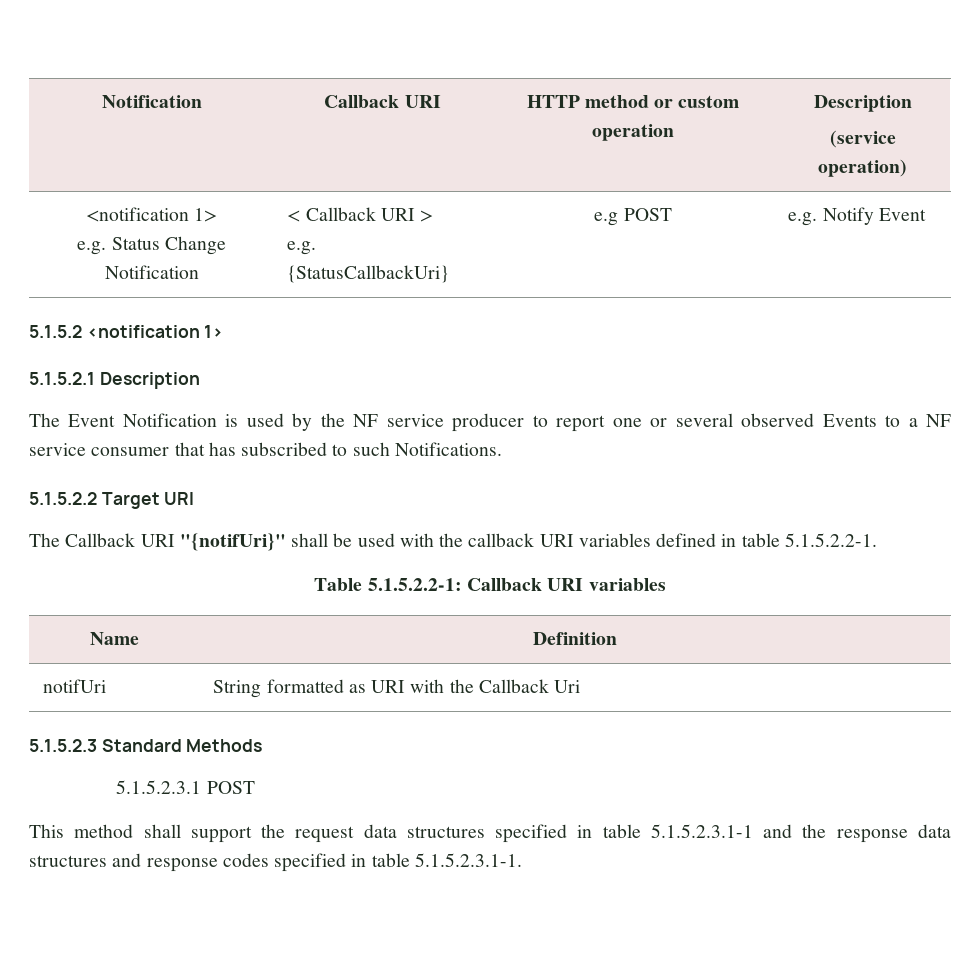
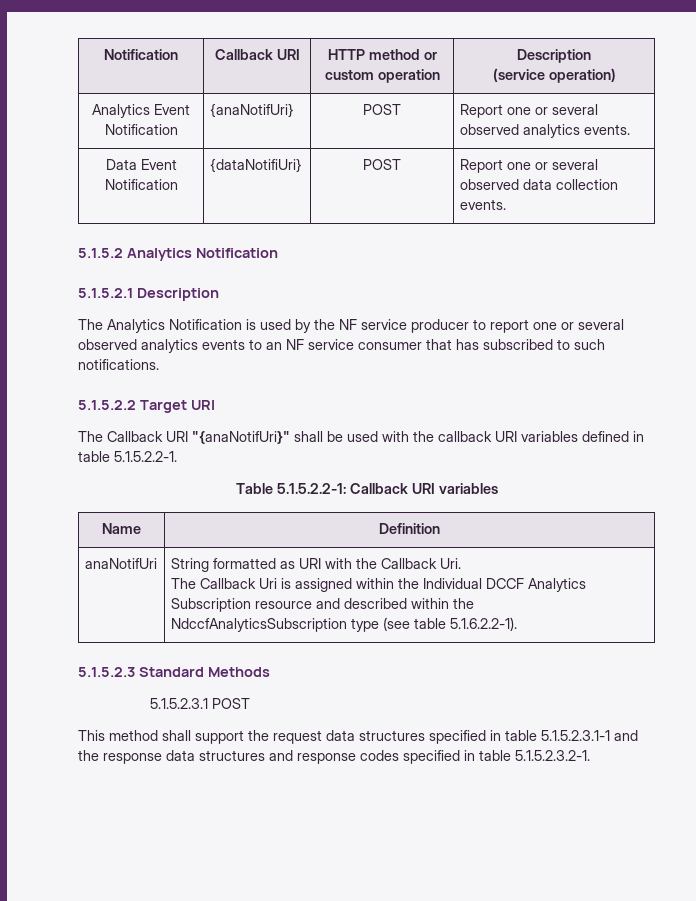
  Notification | Callback URI | HTTP method or custom operation | Description
  (service operation)
- <notification 1>
- e.g. Status Change Notification | < Callback URI >
- e.g. {StatusCallbackUri} | e.g POST | e.g. Notify Event
+ Analytics Event Notification | {anaNotifUri} | POST | Report one or several observed analytics events.
+ Data Event Notification | {dataNotifiUri} | POST | Report one or several observed data collection events.
- 5.1.5.2 <notification 1>
+ 5.1.5.2 Analytics Notification
- The Event Notification is used by the NF service producer to report one or several observed Events to a NF service consumer that has subscribed to such Notifications.
+ The Analytics Notification is used by the NF service producer to report one or several observed analytics events to an NF service consumer that has subscribed to such notifications.
- The Callback URI "{notifUri}" shall be used with the callback URI variables defined in table 5.1.5.2.2-1.
+ The Callback URI "{anaNotifUri}" shall be used with the callback URI variables defined in table 5.1.5.2.2-1.
- notifUri | String formatted as URI with the Callback Uri
+ anaNotifUri | String formatted as URI with the Callback Uri.
+ The Callback Uri is assigned within the Individual DCCF Analytics Subscription resource and described within the NdccfAnalyticsSubscription type (see table 5.1.6.2.2-1).
- This method shall support the request data structures specified in table 5.1.5.2.3.1-1 and the response data structures and response codes specified in table 5.1.5.2.3.1-1.
+ This method shall support the request data structures specified in table 5.1.5.2.3.1-1 and the response data structures and response codes specified in table 5.1.5.2.3.2-1.

